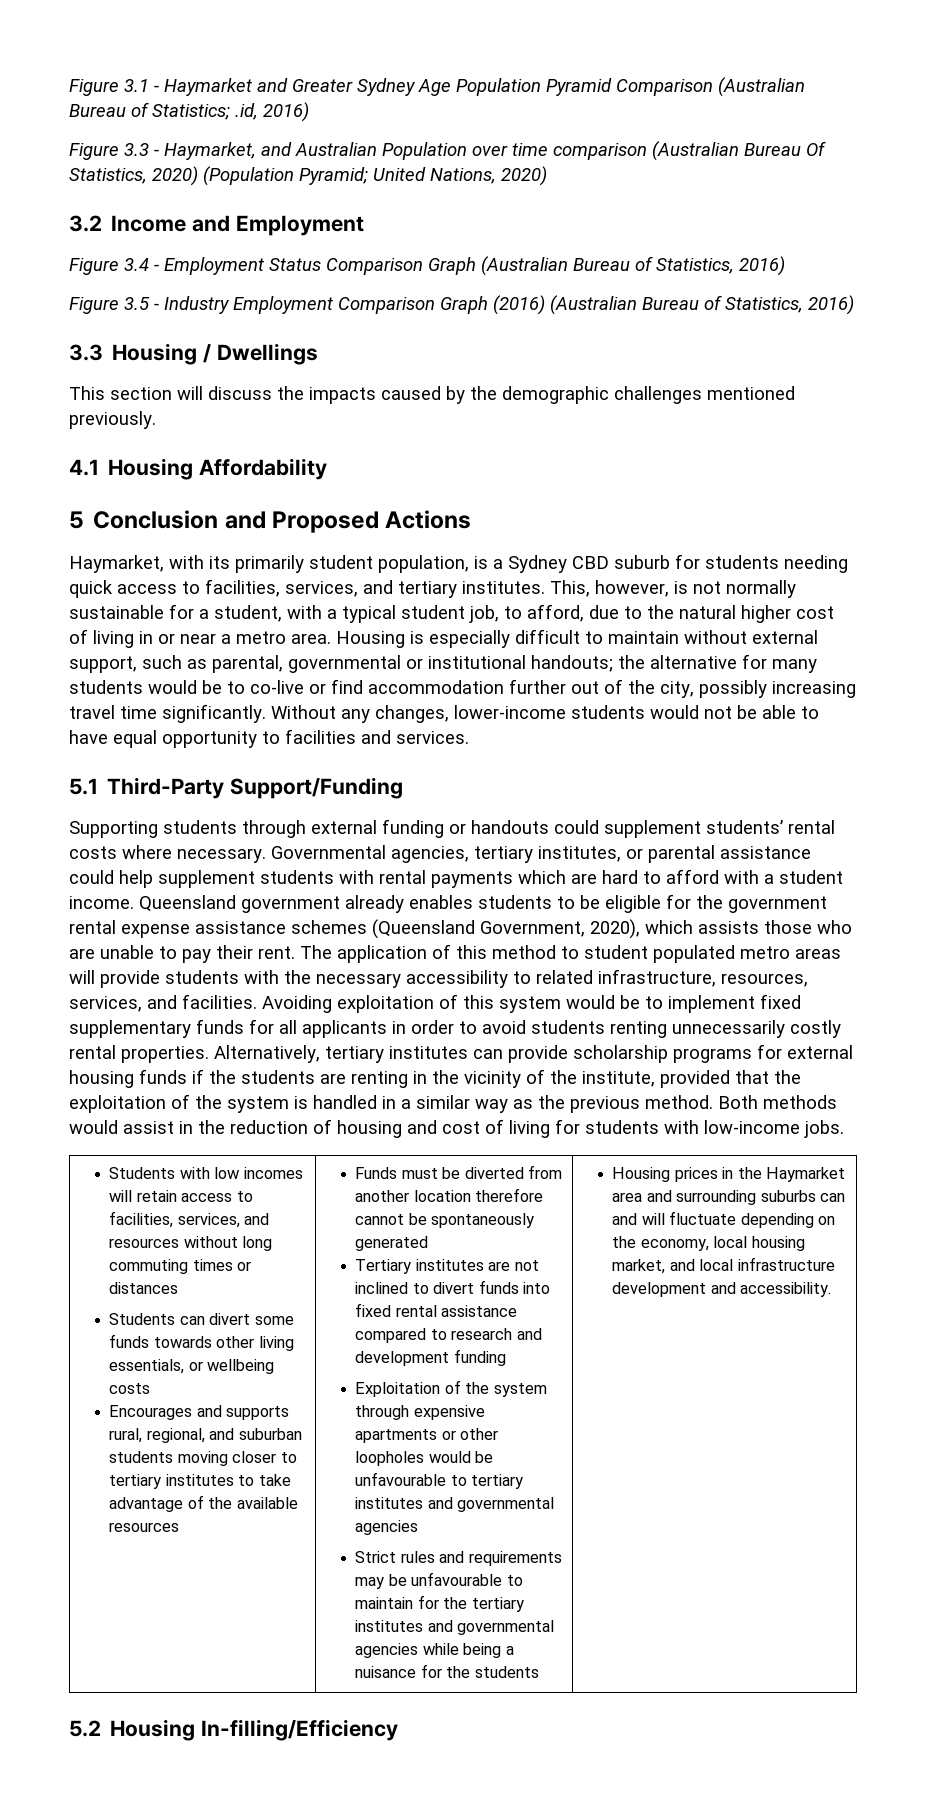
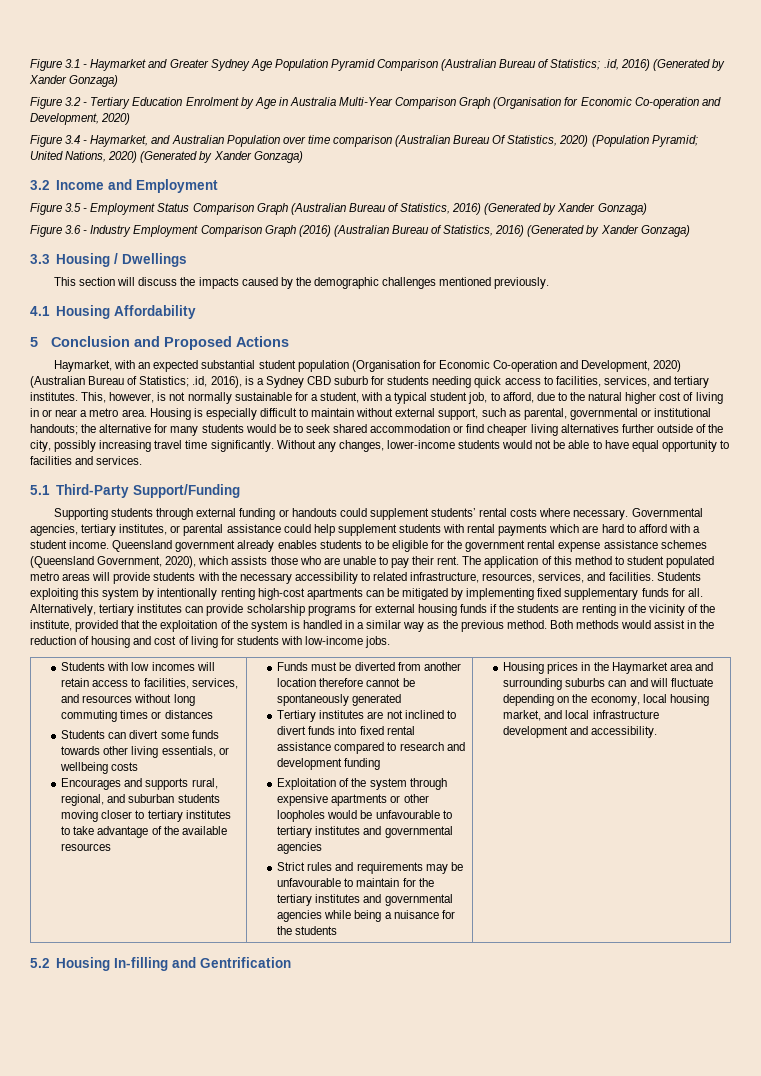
- Figure 3.1 - Haymarket and Greater Sydney Age Population Pyramid Comparison (Australian Bureau of Statistics; .id, 2016)
- Figure 3.3 - Haymarket, and Australian Population over time comparison (Australian Bureau Of Statistics, 2020) (Population Pyramid; United Nations, 2020)
+ Figure 3.1 - Haymarket and Greater Sydney Age Population Pyramid Comparison (Australian Bureau of Statistics; .id, 2016) (Generated by Xander Gonzaga)
+ Figure 3.2 - Tertiary Education Enrolment by Age in Australia Multi-Year Comparison Graph (Organisation for Economic Co-operation and Development, 2020)
+ Figure 3.4 - Haymarket, and Australian Population over time comparison (Australian Bureau Of Statistics, 2020) (Population Pyramid; United Nations, 2020) (Generated by Xander Gonzaga)
- Figure 3.4 - Employment Status Comparison Graph (Australian Bureau of Statistics, 2016)
- Figure 3.5 - Industry Employment Comparison Graph (2016) (Australian Bureau of Statistics, 2016)
+ Figure 3.5 - Employment Status Comparison Graph (Australian Bureau of Statistics, 2016) (Generated by Xander Gonzaga)
+ Figure 3.6 - Industry Employment Comparison Graph (2016) (Australian Bureau of Statistics, 2016) (Generated by Xander Gonzaga)
- Haymarket, with its primarily student population, is a Sydney CBD suburb for students needing quick access to facilities, services, and tertiary institutes.
+ Haymarket, with an expected substantial student population (Organisation for Economic Co-operation and Development, 2020) (Australian Bureau of Statistics; .id, 2016), is a Sydney CBD suburb for students needing quick access to facilities, services, and tertiary institutes.
- Housing is especially difficult to maintain without external support, such as parental, governmental or institutional handouts; the alternative for many students would be to co-live or find accommodation further out of the city, possibly increasing travel time significantly.
+ Housing is especially difficult to maintain without external support, such as parental, governmental or institutional handouts; the alternative for many students would be to seek shared accommodation or find cheaper living alternatives further outside of the city, possibly increasing travel time significantly.
- Avoiding exploitation of this system would be to implement fixed supplementary funds for all applicants in order to avoid students renting unnecessarily costly rental properties.
+ Students exploiting this system by intentionally renting high-cost apartments can be mitigated by implementing fixed supplementary funds for all.
- 5.2 Housing In-filling/Efficiency
+ 5.2 Housing In-filling and Gentrification

